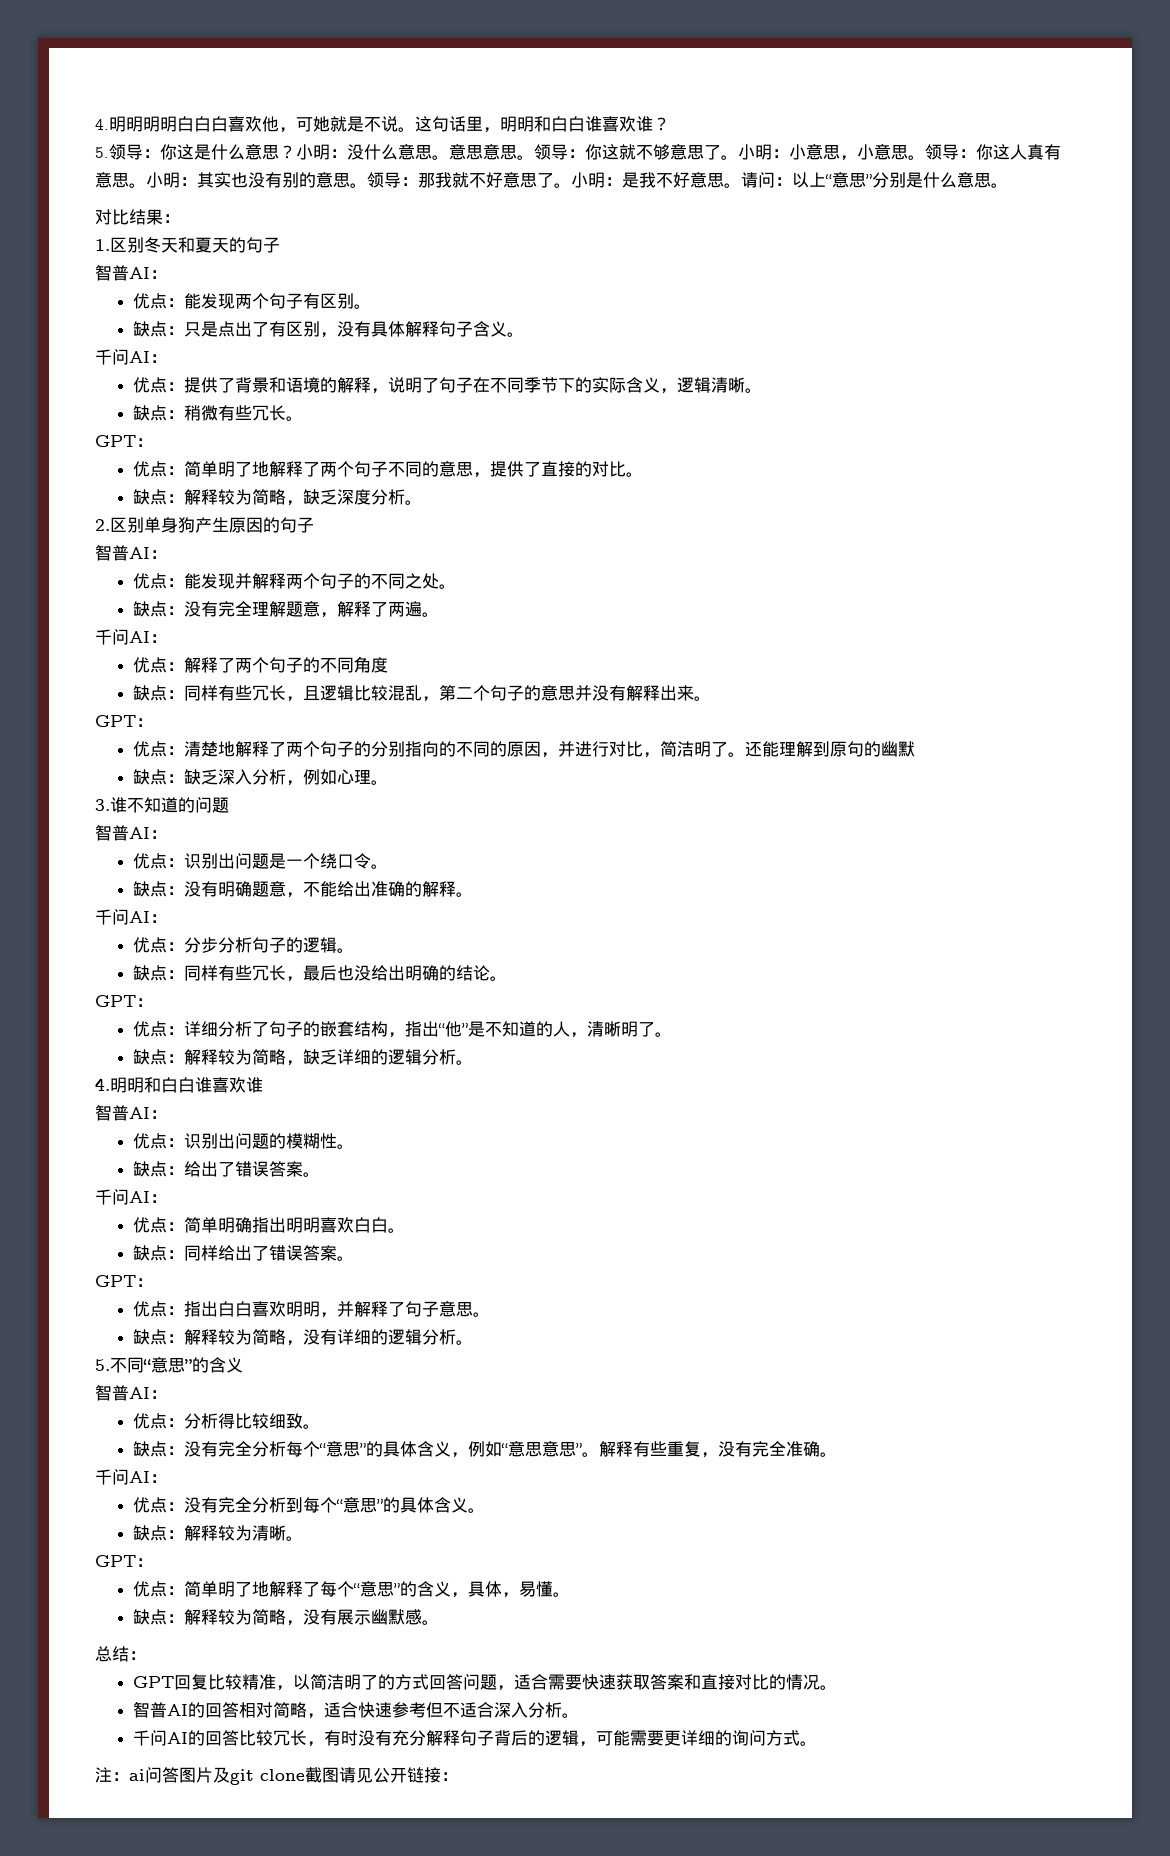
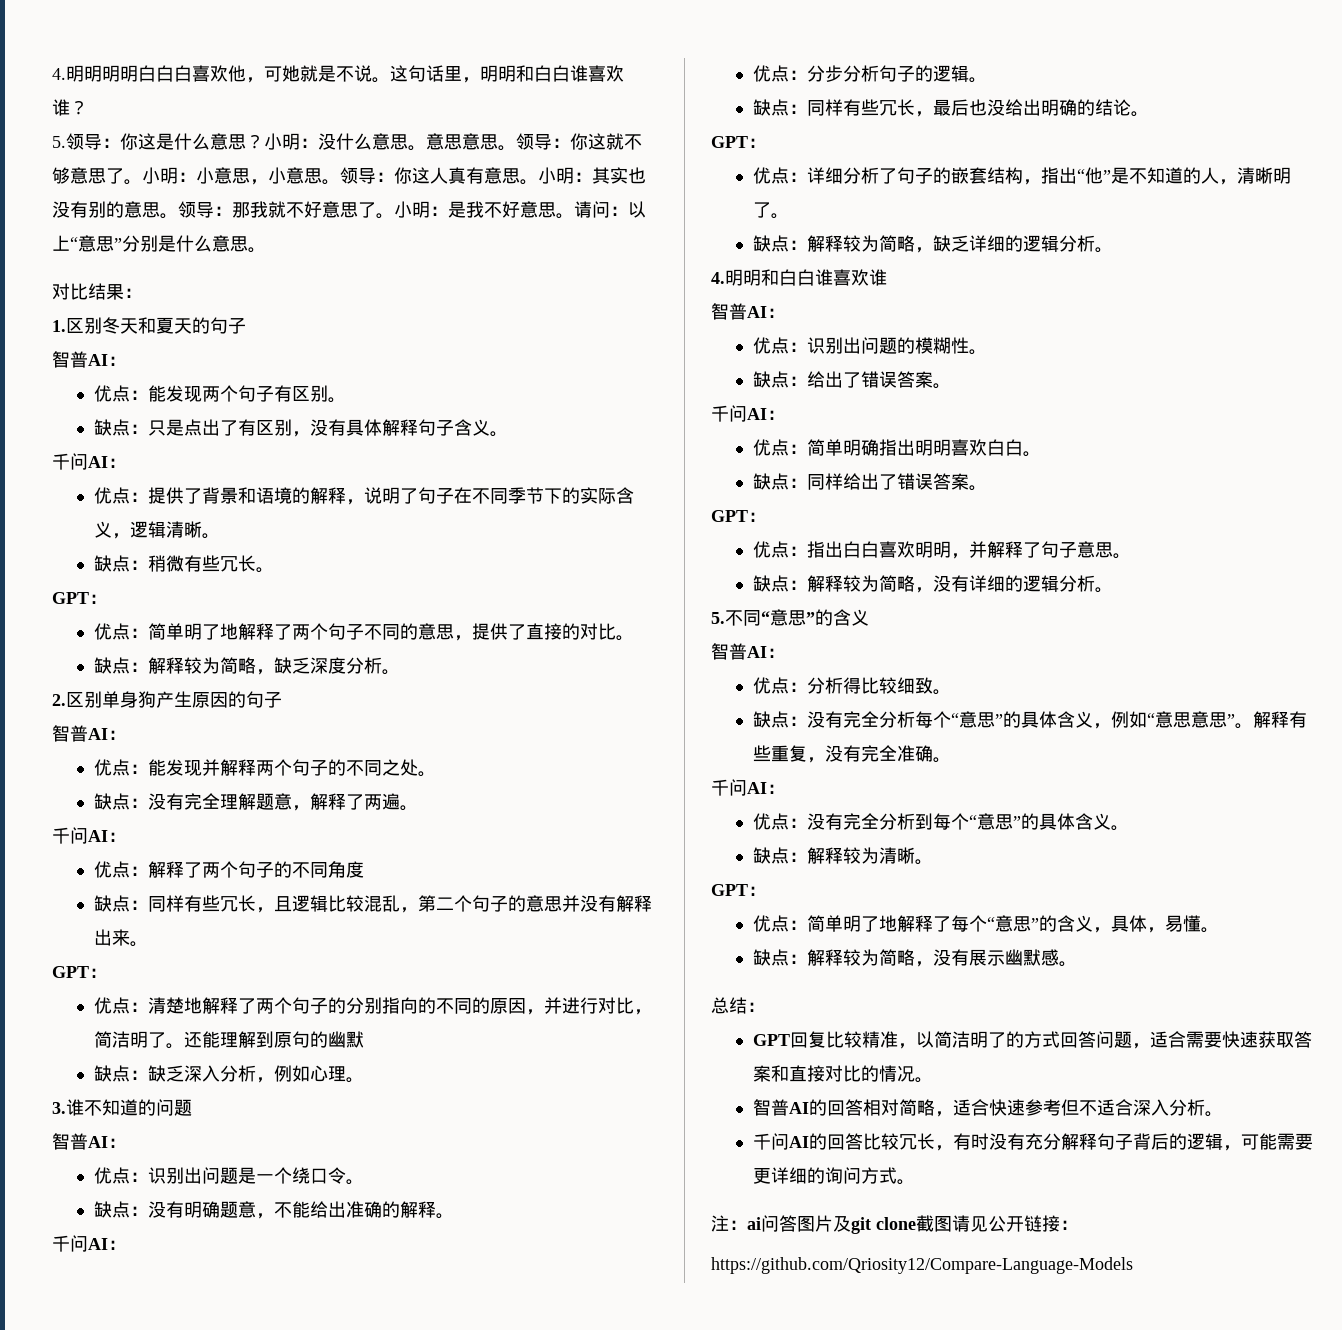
+ https://github.com/Qriosity12/Compare-Language-Models

